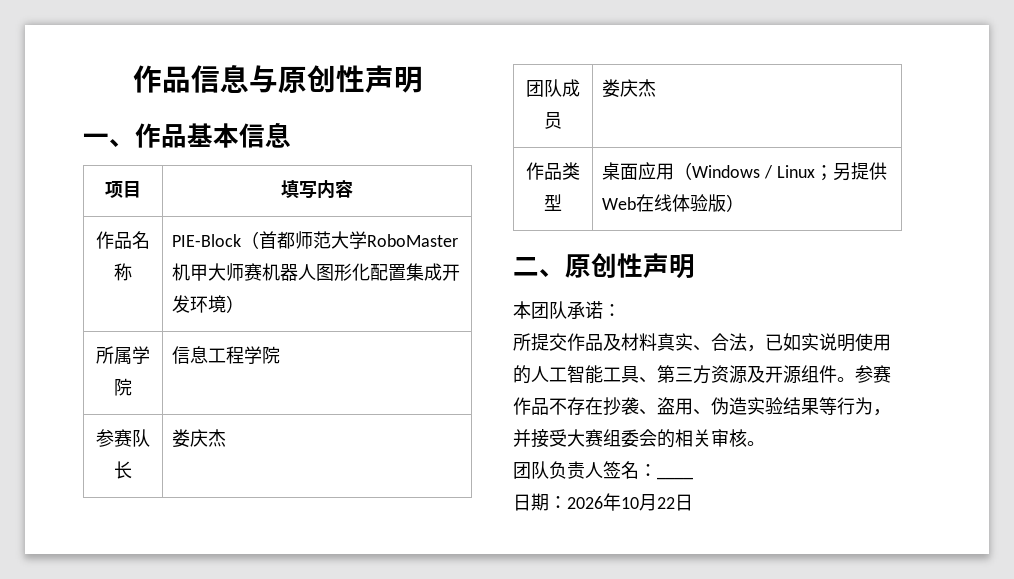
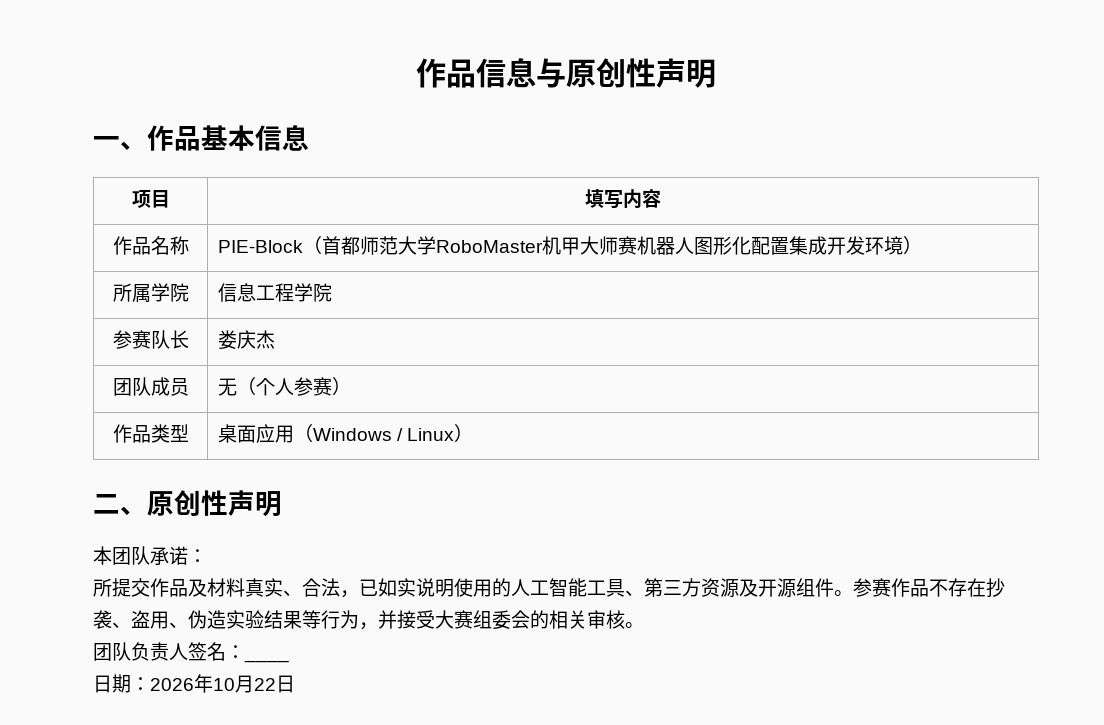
- 团队成员 | 娄庆杰
+ 团队成员 | 无（个人参赛）
- 作品类型 | 桌面应用（Windows / Linux；另提供Web在线体验版）
+ 作品类型 | 桌面应用（Windows / Linux）

